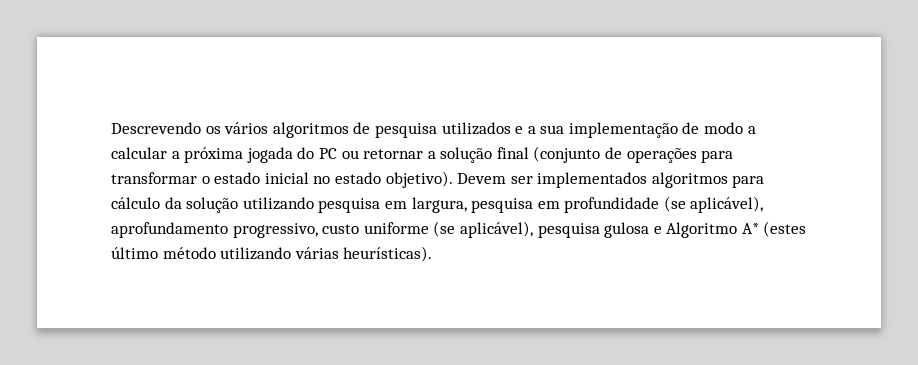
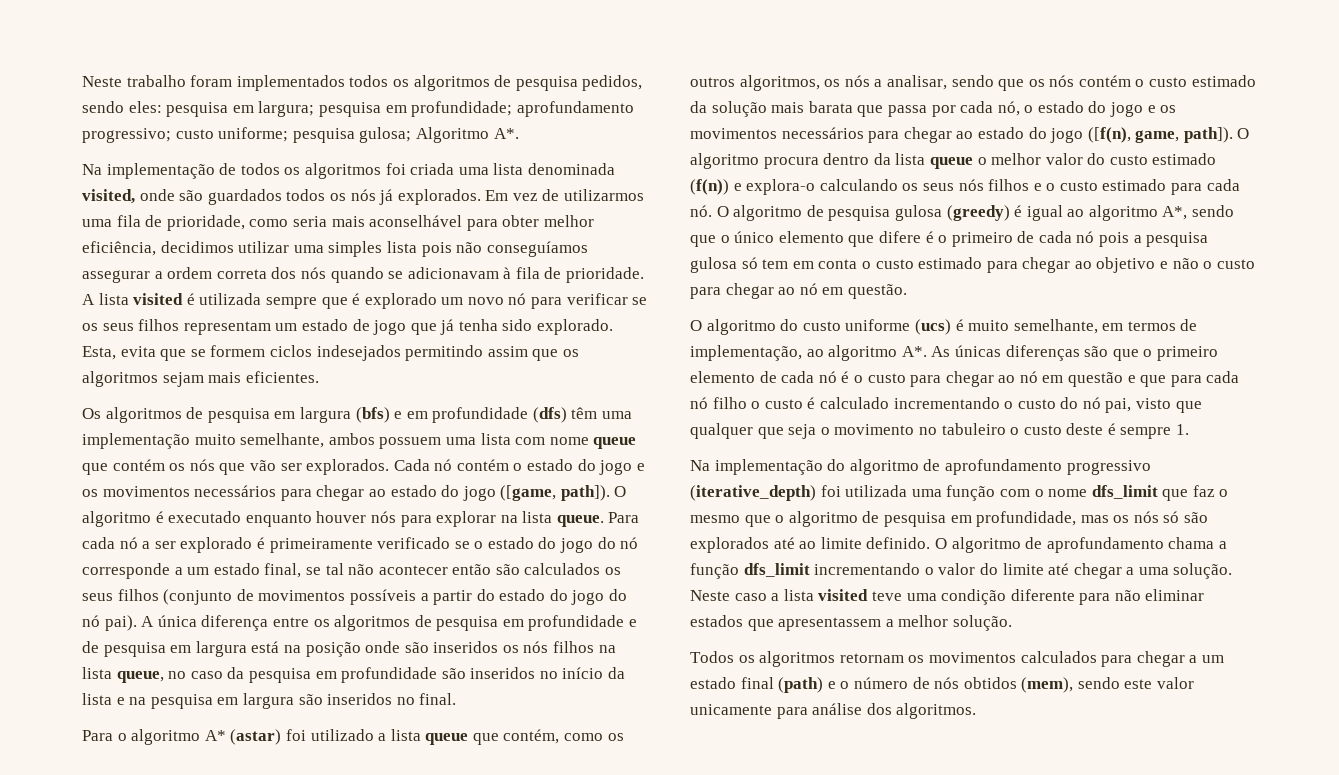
- Descrevendo os vários algoritmos de pesquisa utilizados e a sua implementação de modo a calcular a próxima jogada do PC ou retornar a solução final (conjunto de operações para transformar o estado inicial no estado objetivo). Devem ser implementados algoritmos para cálculo da solução utilizando pesquisa em largura, pesquisa em profundidade (se aplicável), aprofundamento progressivo, custo uniforme (se aplicável), pesquisa gulosa e Algoritmo A* (estes último método utilizando várias heurísticas).
+ Neste trabalho foram implementados todos os algoritmos de pesquisa pedidos, sendo eles: pesquisa em largura; pesquisa em profundidade; aprofundamento progressivo; custo uniforme; pesquisa gulosa; Algoritmo A*.
+ Na implementação de todos os algoritmos foi criada uma lista denominada visited, onde são guardados todos os nós já explorados. Em vez de utilizarmos uma fila de prioridade, como seria mais aconselhável para obter melhor eficiência, decidimos utilizar uma simples lista pois não conseguíamos assegurar a ordem correta dos nós quando se adicionavam à fila de prioridade. A lista visited é utilizada sempre que é explorado um novo nó para verificar se os seus filhos representam um estado de jogo que já tenha sido explorado. Esta, evita que se formem ciclos indesejados permitindo assim que os algoritmos sejam mais eficientes.
+ Os algoritmos de pesquisa em largura (bfs) e em profundidade (dfs) têm uma implementação muito semelhante, ambos possuem uma lista com nome queue que contém os nós que vão ser explorados. Cada nó contém o estado do jogo e os movimentos necessários para chegar ao estado do jogo ([game, path]). O algoritmo é executado enquanto houver nós para explorar na lista queue. Para cada nó a ser explorado é primeiramente verificado se o estado do jogo do nó corresponde a um estado final, se tal não acontecer então são calculados os seus filhos (conjunto de movimentos possíveis a partir do estado do jogo do nó pai). A única diferença entre os algoritmos de pesquisa em profundidade e de pesquisa em largura está na posição onde são inseridos os nós filhos na lista queue, no caso da pesquisa em profundidade são inseridos no início da lista e na pesquisa em largura são inseridos no final.
+ Para o algoritmo A* (astar) foi utilizado a lista queue que contém, como os outros algoritmos, os nós a analisar, sendo que os nós contém o custo estimado da solução mais barata que passa por cada nó, o estado do jogo e os movimentos necessários para chegar ao estado do jogo ([f(n), game, path]). O algoritmo procura dentro da lista queue o melhor valor do custo estimado (f(n)) e explora-o calculando os seus nós filhos e o custo estimado para cada nó. O algoritmo de pesquisa gulosa (greedy) é igual ao algoritmo A*, sendo que o único elemento que difere é o primeiro de cada nó pois a pesquisa gulosa só tem em conta o custo estimado para chegar ao objetivo e não o custo para chegar ao nó em questão.
+ O algoritmo do custo uniforme (ucs) é muito semelhante, em termos de implementação, ao algoritmo A*. As únicas diferenças são que o primeiro elemento de cada nó é o custo para chegar ao nó em questão e que para cada nó filho o custo é calculado incrementando o custo do nó pai, visto que qualquer que seja o movimento no tabuleiro o custo deste é sempre 1.
+ Na implementação do algoritmo de aprofundamento progressivo (iterative_depth) foi utilizada uma função com o nome dfs_limit que faz o mesmo que o algoritmo de pesquisa em profundidade, mas os nós só são explorados até ao limite definido. O algoritmo de aprofundamento chama a função dfs_limit incrementando o valor do limite até chegar a uma solução. Neste caso a lista visited teve uma condição diferente para não eliminar estados que apresentassem a melhor solução.
+ Todos os algoritmos retornam os movimentos calculados para chegar a um estado final (path) e o número de nós obtidos (mem), sendo este valor unicamente para análise dos algoritmos.

